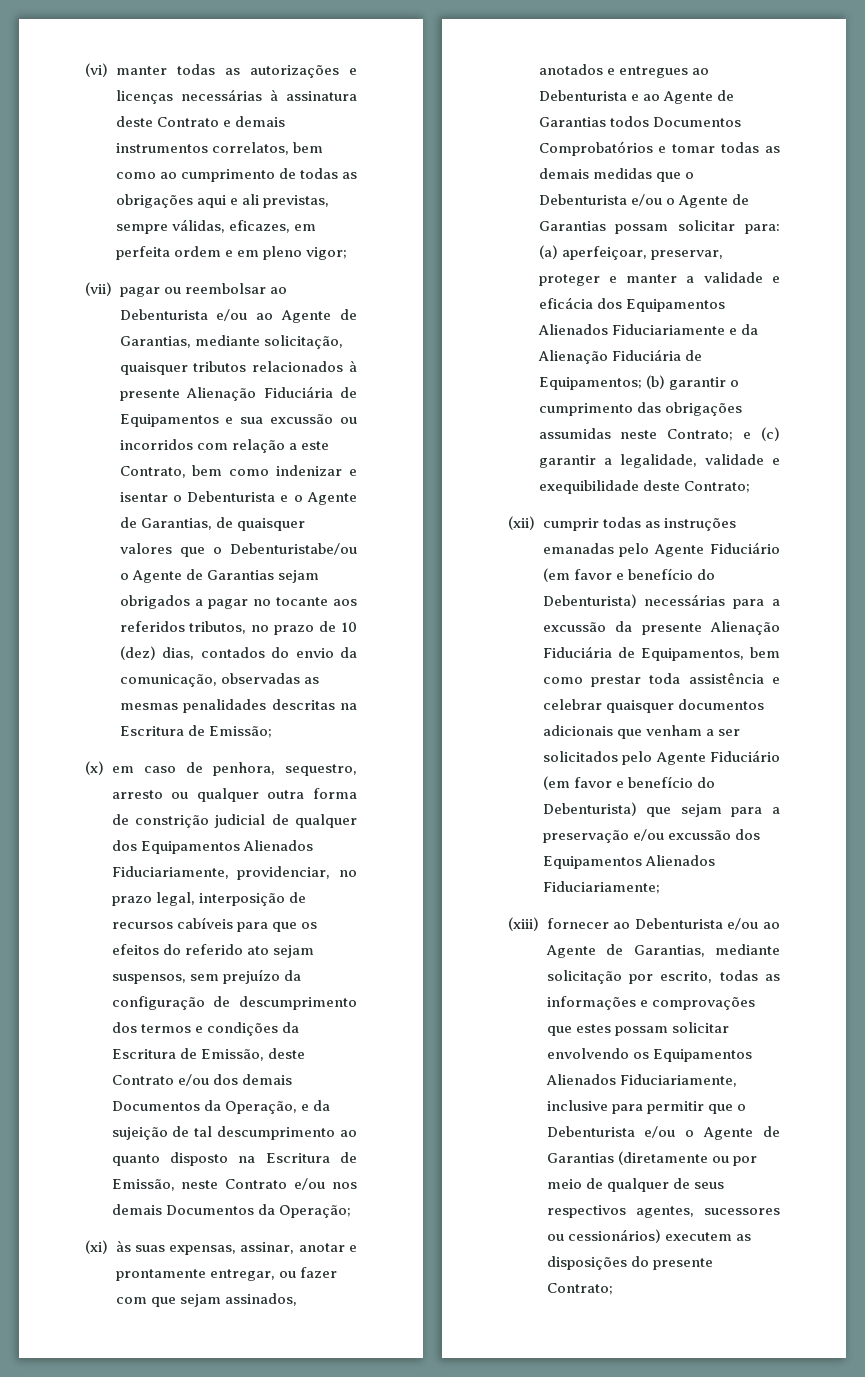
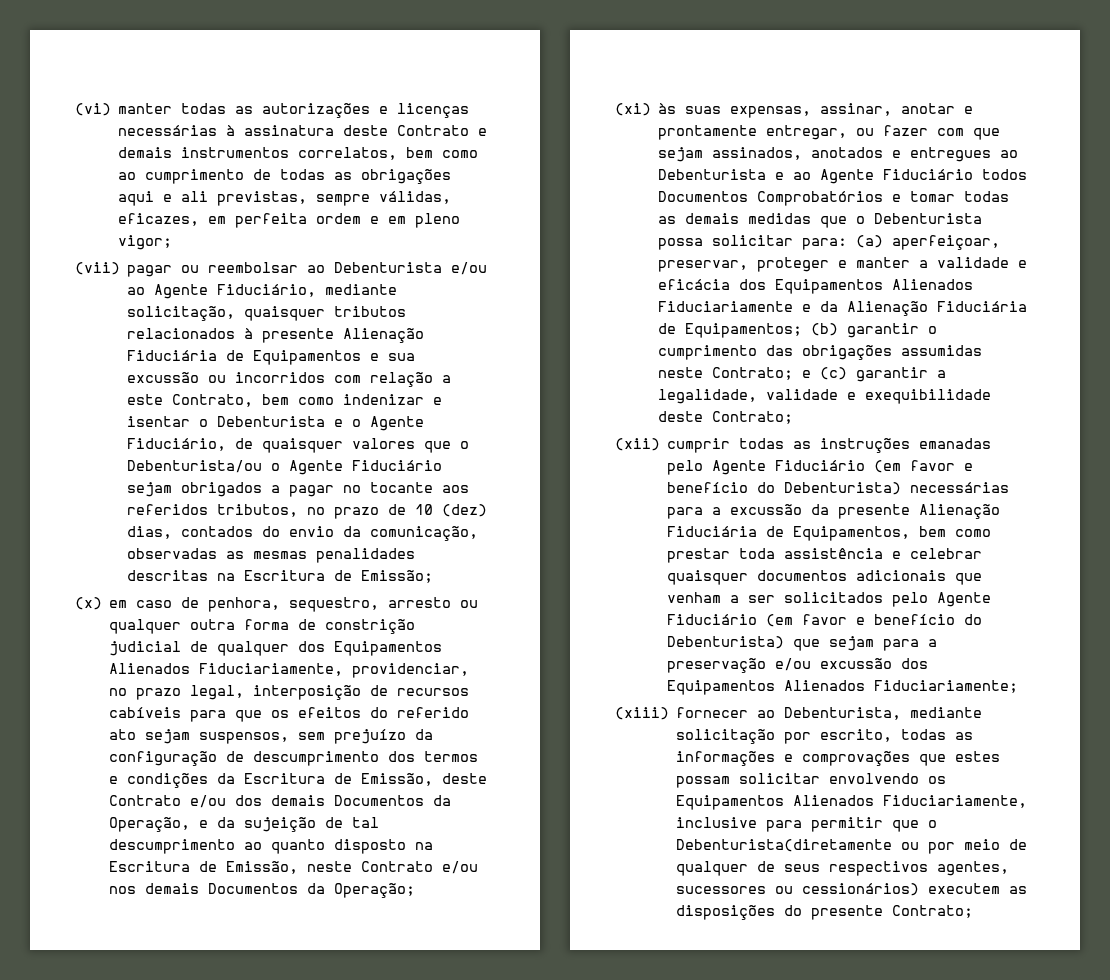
- (vii) pagar ou reembolsar ao Debenturista e/ou ao Agente de Garantias, mediante solicitação, quaisquer tributos relacionados à presente Alienação Fiduciária de Equipamentos e sua excussão ou incorridos com relação a este Contrato, bem como indenizar e isentar o Debenturista e o Agente de Garantias, de quaisquer valores que o Debenturistabe/ou o Agente de Garantias sejam obrigados a pagar no tocante aos referidos tributos, no prazo de 10 (dez) dias, contados do envio da comunicação, observadas as mesmas penalidades descritas na Escritura de Emissão;
+ (vii) pagar ou reembolsar ao Debenturista e/ou ao Agente Fiduciário, mediante solicitação, quaisquer tributos relacionados à presente Alienação Fiduciária de Equipamentos e sua excussão ou incorridos com relação a este Contrato, bem como indenizar e isentar o Debenturista e o Agente Fiduciário, de quaisquer valores que o Debenturista/ou o Agente Fiduciário sejam obrigados a pagar no tocante aos referidos tributos, no prazo de 10 (dez) dias, contados do envio da comunicação, observadas as mesmas penalidades descritas na Escritura de Emissão;
- (xi) às suas expensas, assinar, anotar e prontamente entregar, ou fazer com que sejam assinados, anotados e entregues ao Debenturista e ao Agente de Garantias todos Documentos Comprobatórios e tomar todas as demais medidas que o Debenturista e/ou o Agente de Garantias possam solicitar para:
+ (xi) às suas expensas, assinar, anotar e prontamente entregar, ou fazer com que sejam assinados, anotados e entregues ao Debenturista e ao Agente Fiduciário todos Documentos Comprobatórios e tomar todas as demais medidas que o Debenturista possa solicitar para:
- (xiii) fornecer ao Debenturista e/ou ao Agente de Garantias, mediante solicitação por escrito, todas as informações e comprovações que estes possam solicitar envolvendo os Equipamentos Alienados Fiduciariamente, inclusive para permitir que o Debenturista e/ou o Agente de Garantias (diretamente ou por meio de qualquer de seus respectivos agentes, sucessores ou cessionários) executem as disposições do presente Contrato;
+ (xiii) fornecer ao Debenturista, mediante solicitação por escrito, todas as informações e comprovações que estes possam solicitar envolvendo os Equipamentos Alienados Fiduciariamente, inclusive para permitir que o Debenturista(diretamente ou por meio de qualquer de seus respectivos agentes, sucessores ou cessionários) executem as disposições do presente Contrato;

